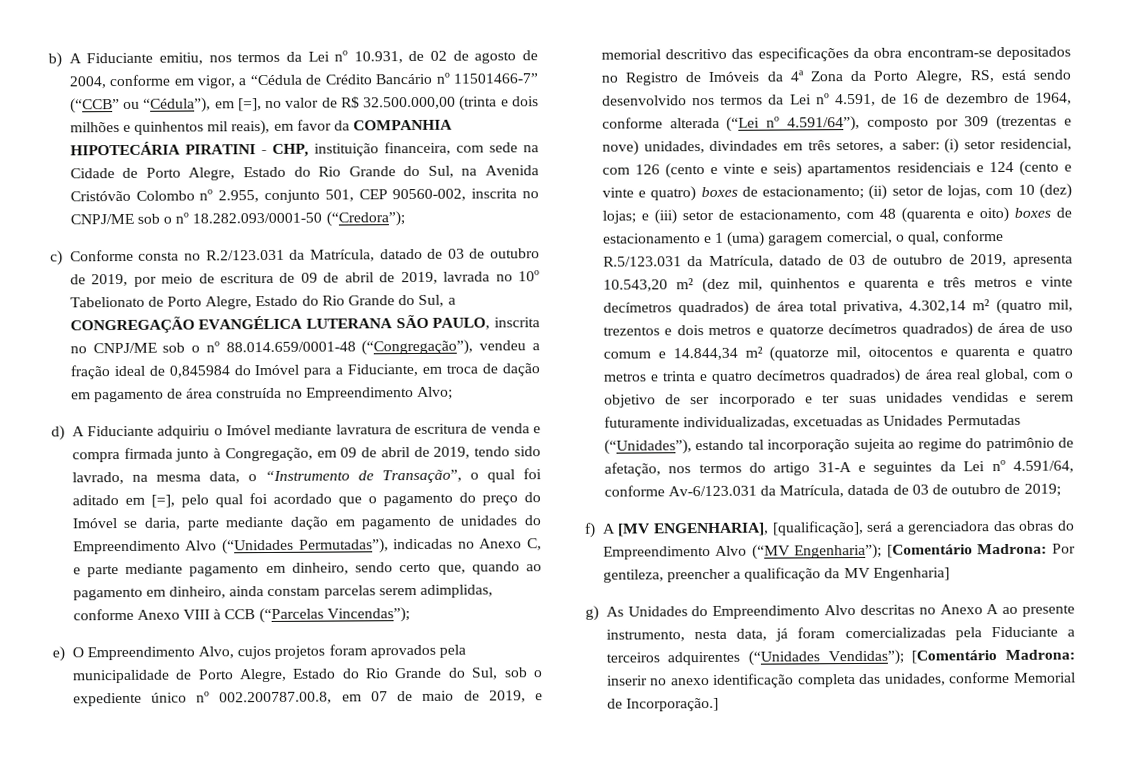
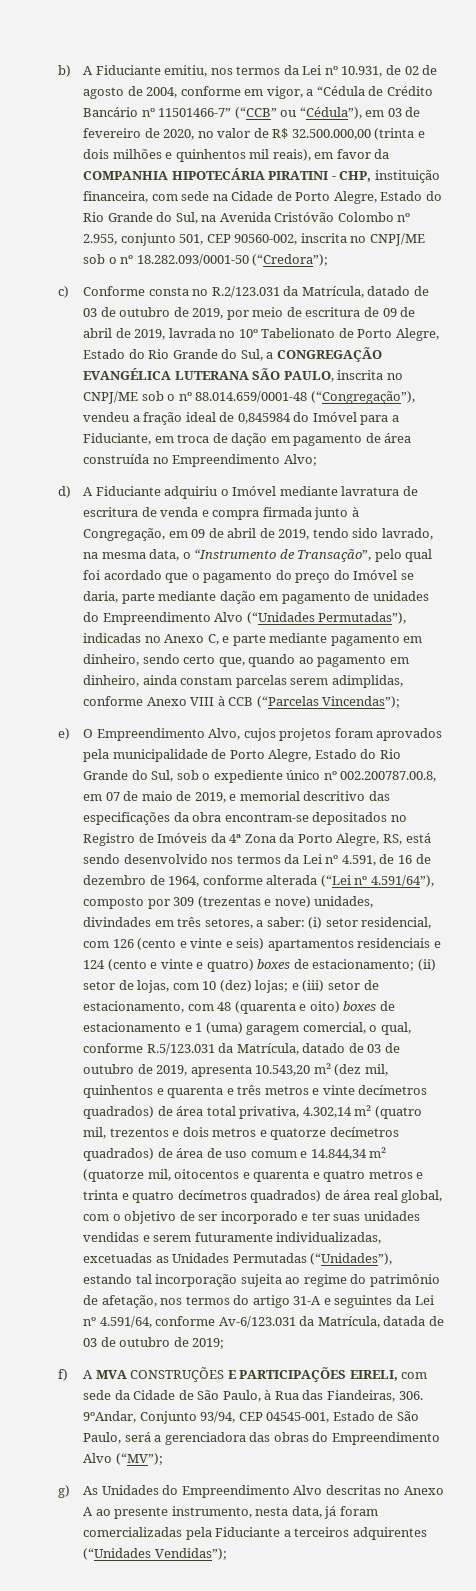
- b) A Fiduciante emitiu, nos termos da Lei nº 10.931, de 02 de agosto de 2004, conforme em vigor, a “Cédula de Crédito Bancário nº 11501466-7” (“CCB” ou “Cédula”), em [=], no valor de R$ 32.500.000,00 (trinta e dois milhões e quinhentos mil reais), em favor da COMPANHIA HIPOTECÁRIA PIRATINI - CHP, instituição financeira, com sede na Cidade de Porto Alegre, Estado do Rio Grande do Sul, na Avenida Cristóvão Colombo nº 2.955, conjunto 501, CEP 90560-002, inscrita no CNPJ/ME sob o nº 18.282.093/0001-50 (“Credora”);
+ b) A Fiduciante emitiu, nos termos da Lei nº 10.931, de 02 de agosto de 2004, conforme em vigor, a “Cédula de Crédito Bancário nº 11501466-7” (“CCB” ou “Cédula”), em 03 de fevereiro de 2020, no valor de R$ 32.500.000,00 (trinta e dois milhões e quinhentos mil reais), em favor da COMPANHIA HIPOTECÁRIA PIRATINI - CHP, instituição financeira, com sede na Cidade de Porto Alegre, Estado do Rio Grande do Sul, na Avenida Cristóvão Colombo nº 2.955, conjunto 501, CEP 90560-002, inscrita no CNPJ/ME sob o nº 18.282.093/0001-50 (“Credora”);
- d) A Fiduciante adquiriu o Imóvel mediante lavratura de escritura de venda e compra firmada junto à Congregação, em 09 de abril de 2019, tendo sido lavrado, na mesma data, o “Instrumento de Transação”, o qual foi aditado em [=], pelo qual foi acordado que o pagamento do preço do Imóvel se daria, parte mediante dação em pagamento de unidades do Empreendimento Alvo (“Unidades Permutadas”), indicadas no Anexo C, e parte mediante pagamento em dinheiro, sendo certo que, quando ao pagamento em dinheiro, ainda constam parcelas serem adimplidas, conforme Anexo VIII à CCB (“Parcelas Vincendas”);
+ d) A Fiduciante adquiriu o Imóvel mediante lavratura de escritura de venda e compra firmada junto à Congregação, em 09 de abril de 2019, tendo sido lavrado, na mesma data, o “Instrumento de Transação”, pelo qual foi acordado que o pagamento do preço do Imóvel se daria, parte mediante dação em pagamento de unidades do Empreendimento Alvo (“Unidades Permutadas”), indicadas no Anexo C, e parte mediante pagamento em dinheiro, sendo certo que, quando ao pagamento em dinheiro, ainda constam parcelas serem adimplidas, conforme Anexo VIII à CCB (“Parcelas Vincendas”);
- f) A [MV ENGENHARIA], [qualificação], será a gerenciadora das obras do Empreendimento Alvo (“MV Engenharia”); [Comentário Madrona: Por gentileza, preencher a qualificação da MV Engenharia]
+ f) A MVA CONSTRUÇÕES E PARTICIPAÇÕES EIRELI, com sede da Cidade de São Paulo, à Rua das Fiandeiras, 306. 9ºAndar, Conjunto 93/94, CEP 04545-001, Estado de São Paulo, será a gerenciadora das obras do Empreendimento Alvo (“MV”);
- g) As Unidades do Empreendimento Alvo descritas no Anexo A ao presente instrumento, nesta data, já foram comercializadas pela Fiduciante a terceiros adquirentes (“Unidades Vendidas”); [Comentário Madrona: inserir no anexo identificação completa das unidades, conforme Memorial de Incorporação.]
+ g) As Unidades do Empreendimento Alvo descritas no Anexo A ao presente instrumento, nesta data, já foram comercializadas pela Fiduciante a terceiros adquirentes (“Unidades Vendidas”);

